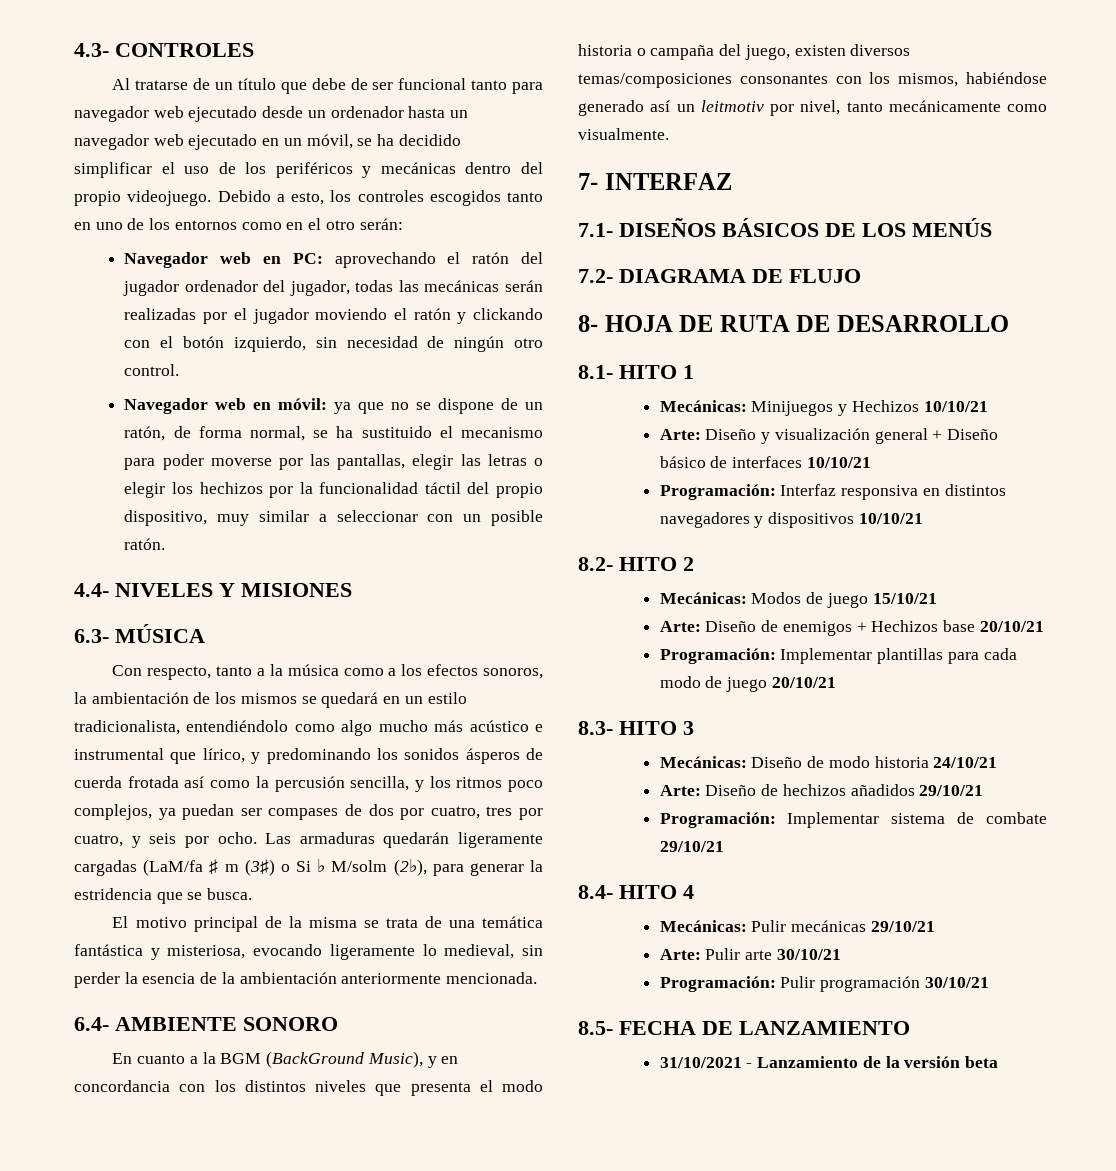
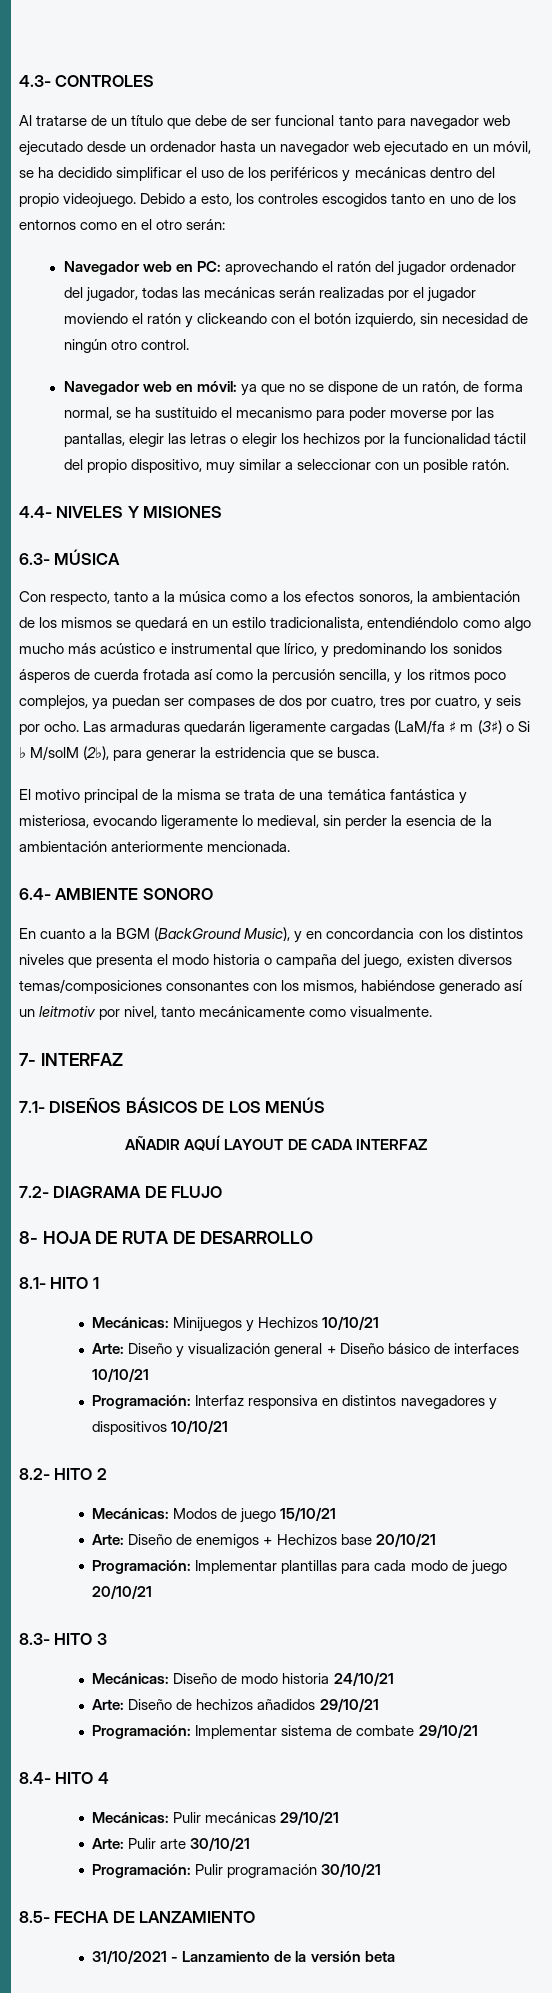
- Navegador web en PC: aprovechando el ratón del jugador ordenador del jugador, todas las mecánicas serán realizadas por el jugador moviendo el ratón y clickando con el botón izquierdo, sin necesidad de ningún otro control.
+ Navegador web en PC: aprovechando el ratón del jugador ordenador del jugador, todas las mecánicas serán realizadas por el jugador moviendo el ratón y clickeando con el botón izquierdo, sin necesidad de ningún otro control.
- Las armaduras quedarán ligeramente cargadas (LaM/fa ♯ m (3♯) o Si ♭ M/solm (2♭), para generar la estridencia que se busca.
+ Las armaduras quedarán ligeramente cargadas (LaM/fa ♯ m (3♯) o Si ♭ M/solM (2♭), para generar la estridencia que se busca.
+ AÑADIR AQUÍ LAYOUT DE CADA INTERFAZ

